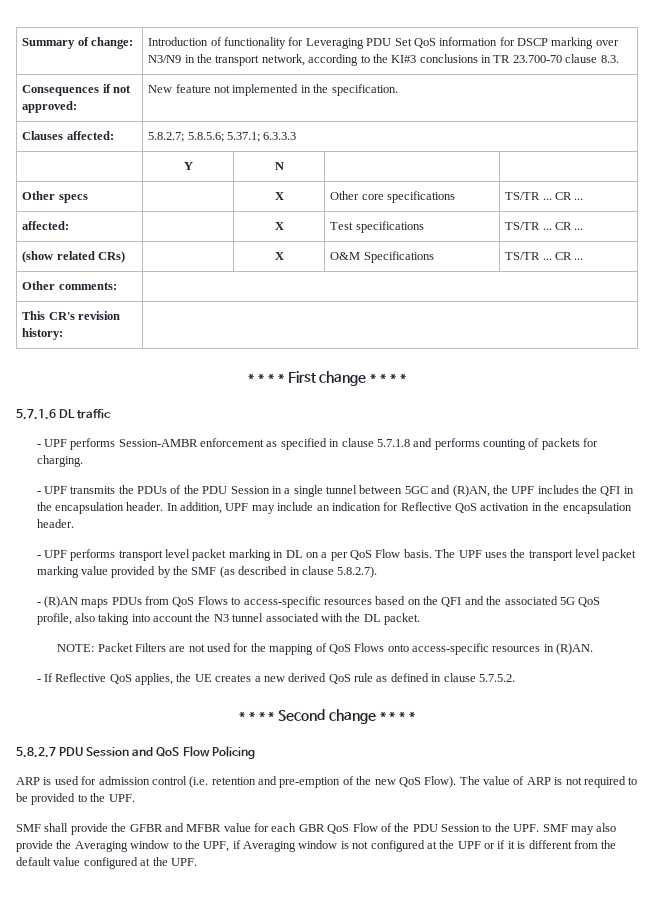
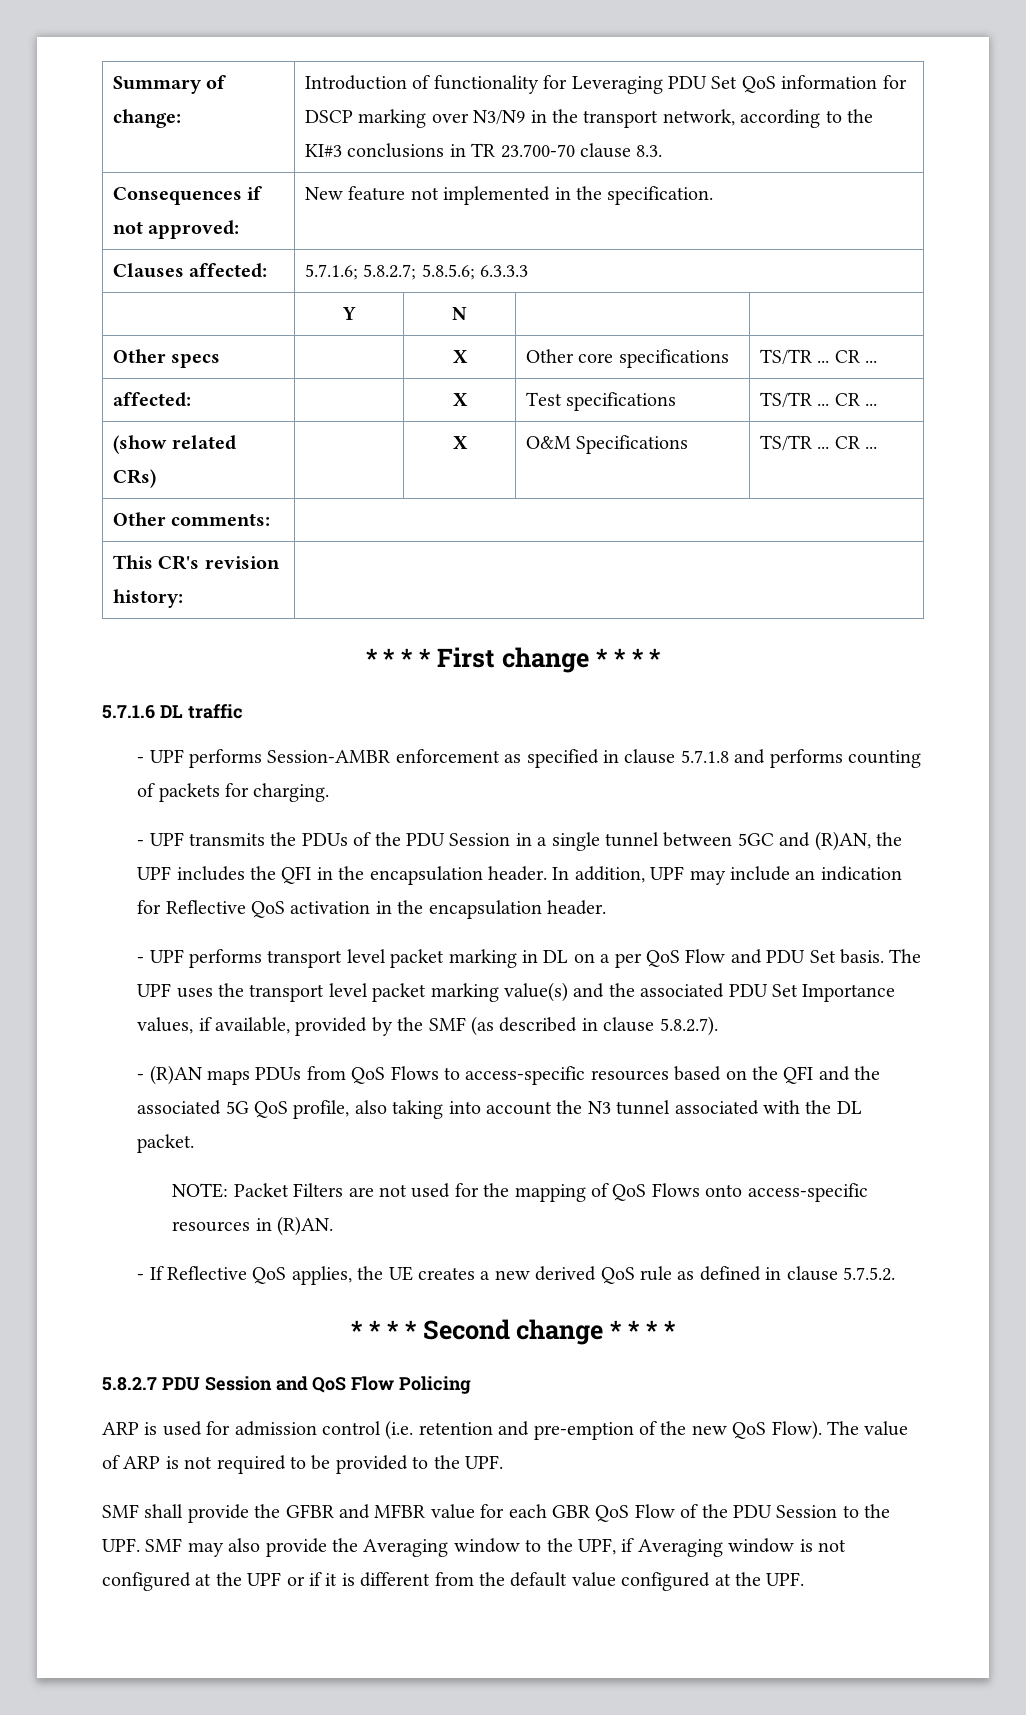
- Clauses affected: | 5.8.2.7; 5.8.5.6; 5.37.1; 6.3.3.3
+ Clauses affected: | 5.7.1.6; 5.8.2.7; 5.8.5.6; 6.3.3.3
- - UPF performs transport level packet marking in DL on a per QoS Flow basis.
+ - UPF performs transport level packet marking in DL on a per QoS Flow and PDU Set basis.
- The UPF uses the transport level packet marking value provided by the SMF (as described in clause 5.8.2.7).
+ The UPF uses the transport level packet marking value(s) and the associated PDU Set Importance values, if available, provided by the SMF (as described in clause 5.8.2.7).

